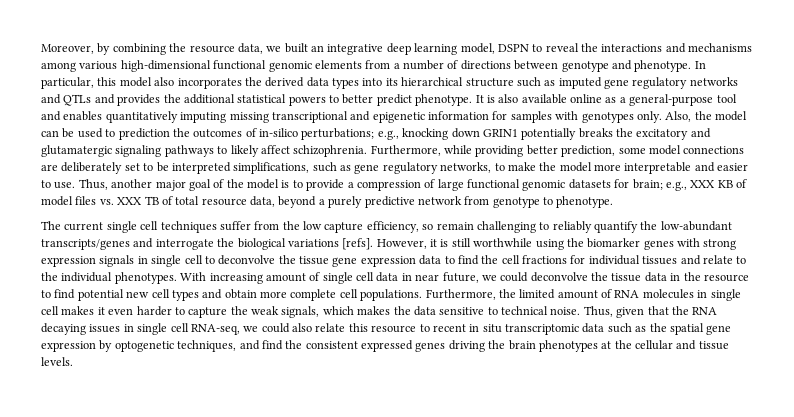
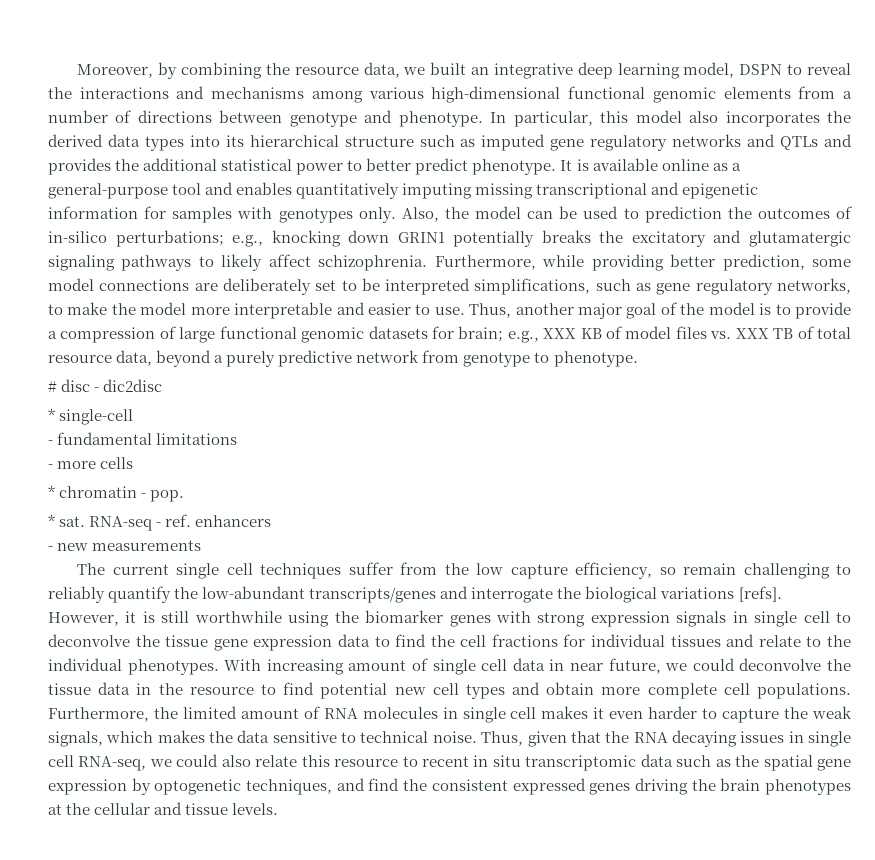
- In particular, this model also incorporates the derived data types into its hierarchical structure such as imputed gene regulatory networks and QTLs and provides the additional statistical powers to better predict phenotype.
+ In particular, this model also incorporates the derived data types into its hierarchical structure such as imputed gene regulatory networks and QTLs and provides the additional statistical power to better predict phenotype.
- It is also available online as a general-purpose tool and enables quantitatively imputing missing transcriptional and epigenetic information for samples with genotypes only.
+ It is available online as a general-purpose tool and enables quantitatively imputing missing transcriptional and epigenetic information for samples with genotypes only.
+ # disc - dic2disc
+ * single-cell
+ - fundamental limitations
+ - more cells
+ * chromatin - pop.
+ * sat. RNA-seq - ref. enhancers
+ - new measurements

